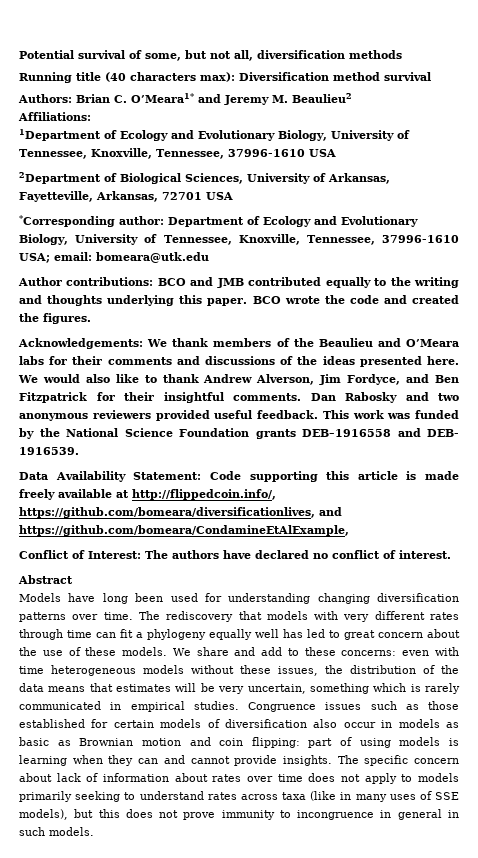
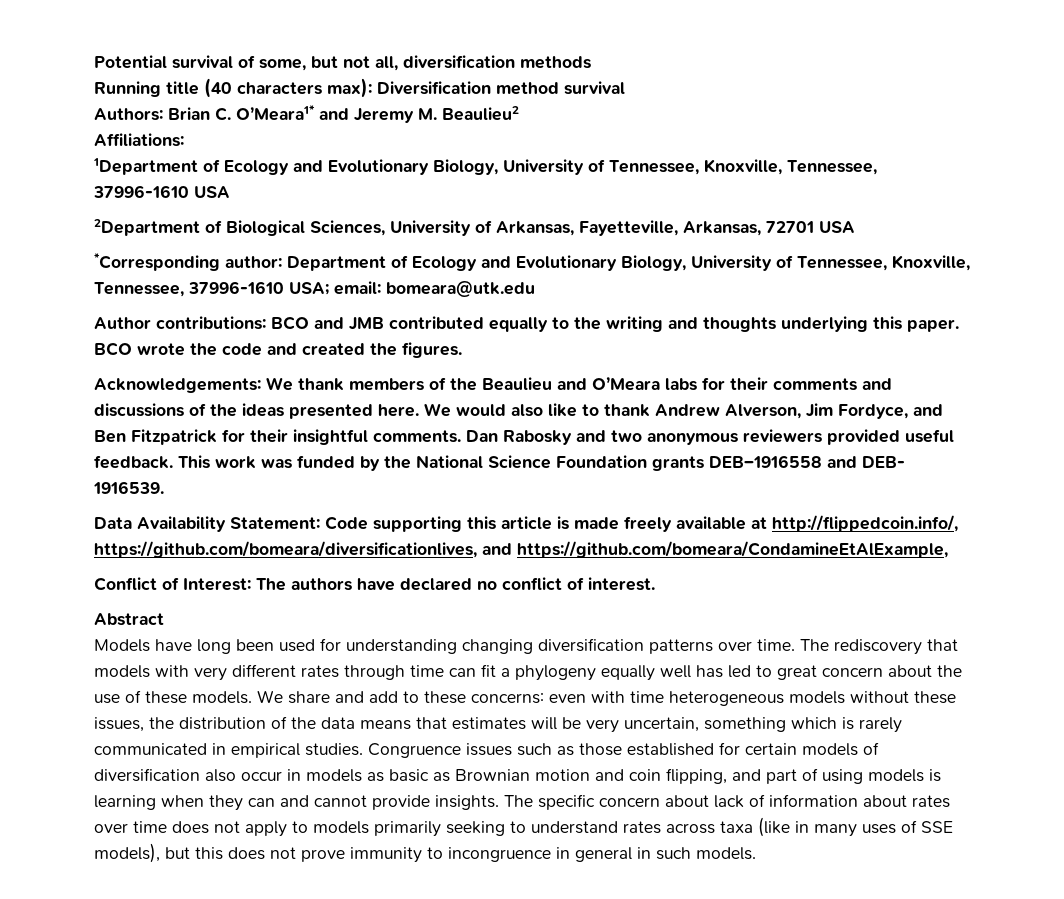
- Congruence issues such as those established for certain models of diversification also occur in models as basic as Brownian motion and coin flipping: part of using models is learning when they can and cannot provide insights.
+ Congruence issues such as those established for certain models of diversification also occur in models as basic as Brownian motion and coin flipping, and part of using models is learning when they can and cannot provide insights.

